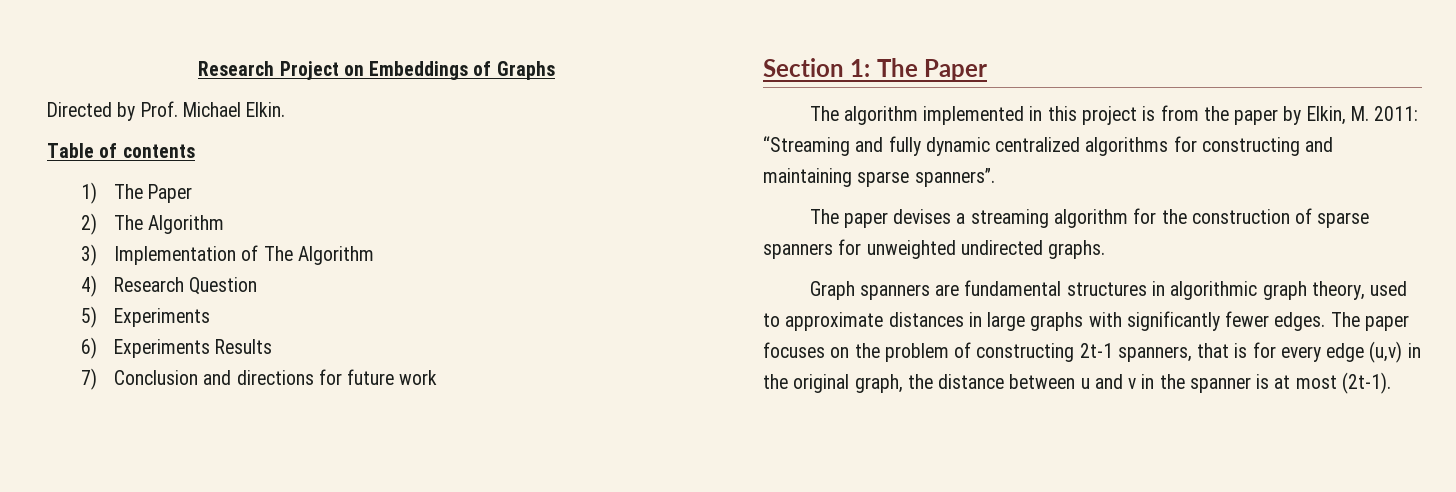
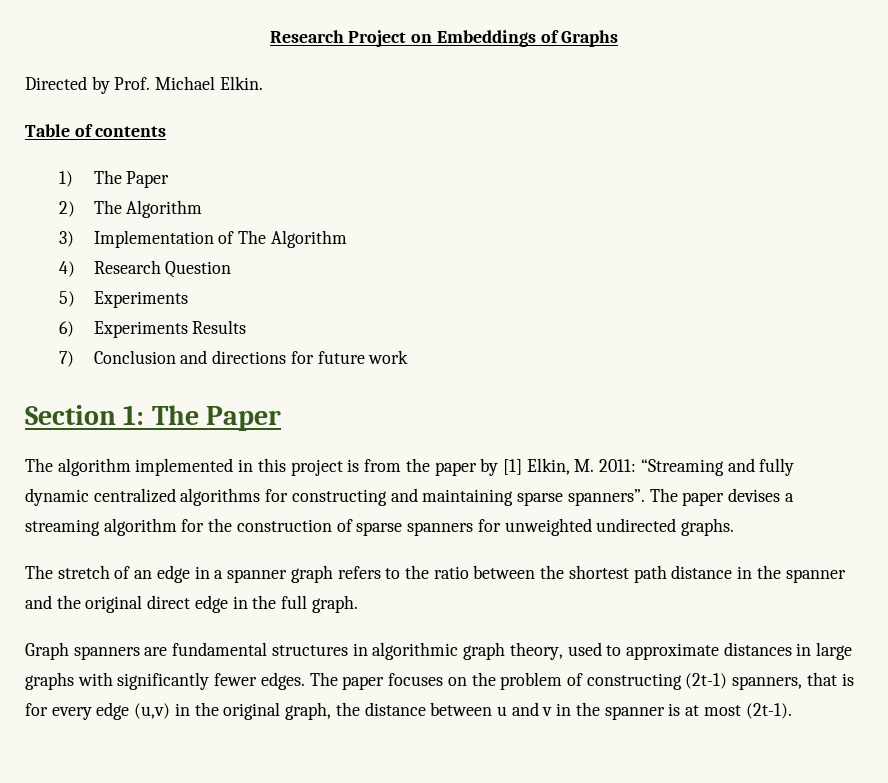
- The algorithm implemented in this project is from the paper by Elkin, M. 2011: “Streaming and fully dynamic centralized algorithms for constructing and maintaining sparse spanners”.
- The paper devises a streaming algorithm for the construction of sparse spanners for unweighted undirected graphs.
+ The algorithm implemented in this project is from the paper by [1] Elkin, M. 2011: “Streaming and fully dynamic centralized algorithms for constructing and maintaining sparse spanners”. The paper devises a streaming algorithm for the construction of sparse spanners for unweighted undirected graphs.
+ The stretch of an edge in a spanner graph refers to the ratio between the shortest path distance in the spanner and the original direct edge in the full graph.
- The paper focuses on the problem of constructing 2t-1 spanners, that is for every edge (u,v) in the original graph, the distance between u and v in the spanner is at most (2t-1).
+ The paper focuses on the problem of constructing (2t-1) spanners, that is for every edge (u,v) in the original graph, the distance between u and v in the spanner is at most (2t-1).

